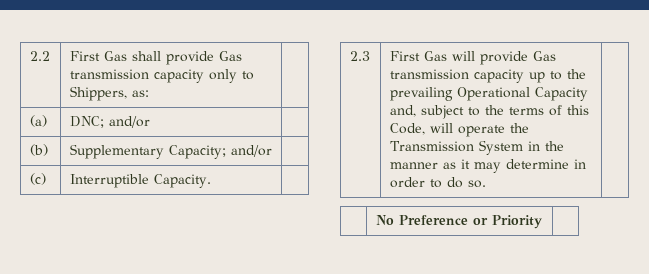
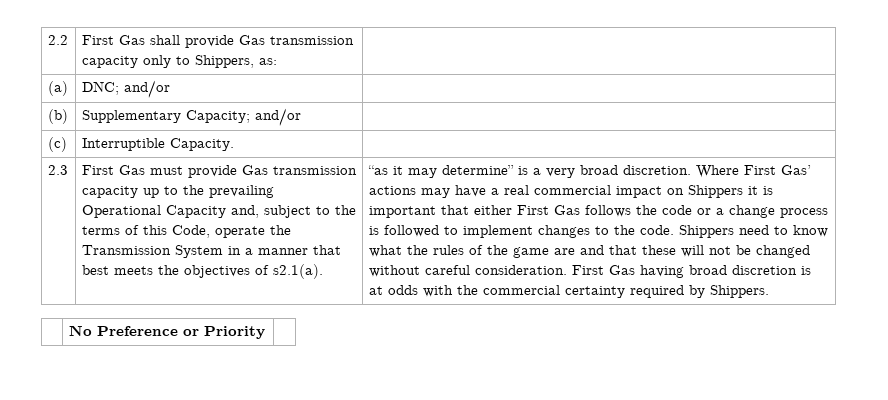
- First Gas will provide Gas transmission capacity up to the prevailing Operational Capacity and, subject to the terms of this Code, will operate the Transmission System in the manner as it may determine in order to do so.
+ First Gas must provide Gas transmission capacity up to the prevailing Operational Capacity and, subject to the terms of this Code, operate the Transmission System in a manner that best meets the objectives of s2.1(a). | “as it may determine” is a very broad discretion. Where First Gas’ actions may have a real commercial impact on Shippers it is important that either First Gas follows the code or a change process is followed to implement changes to the code. Shippers need to know what the rules of the game are and that these will not be changed without careful consideration. First Gas having broad discretion is at odds with the commercial certainty required by Shippers.

